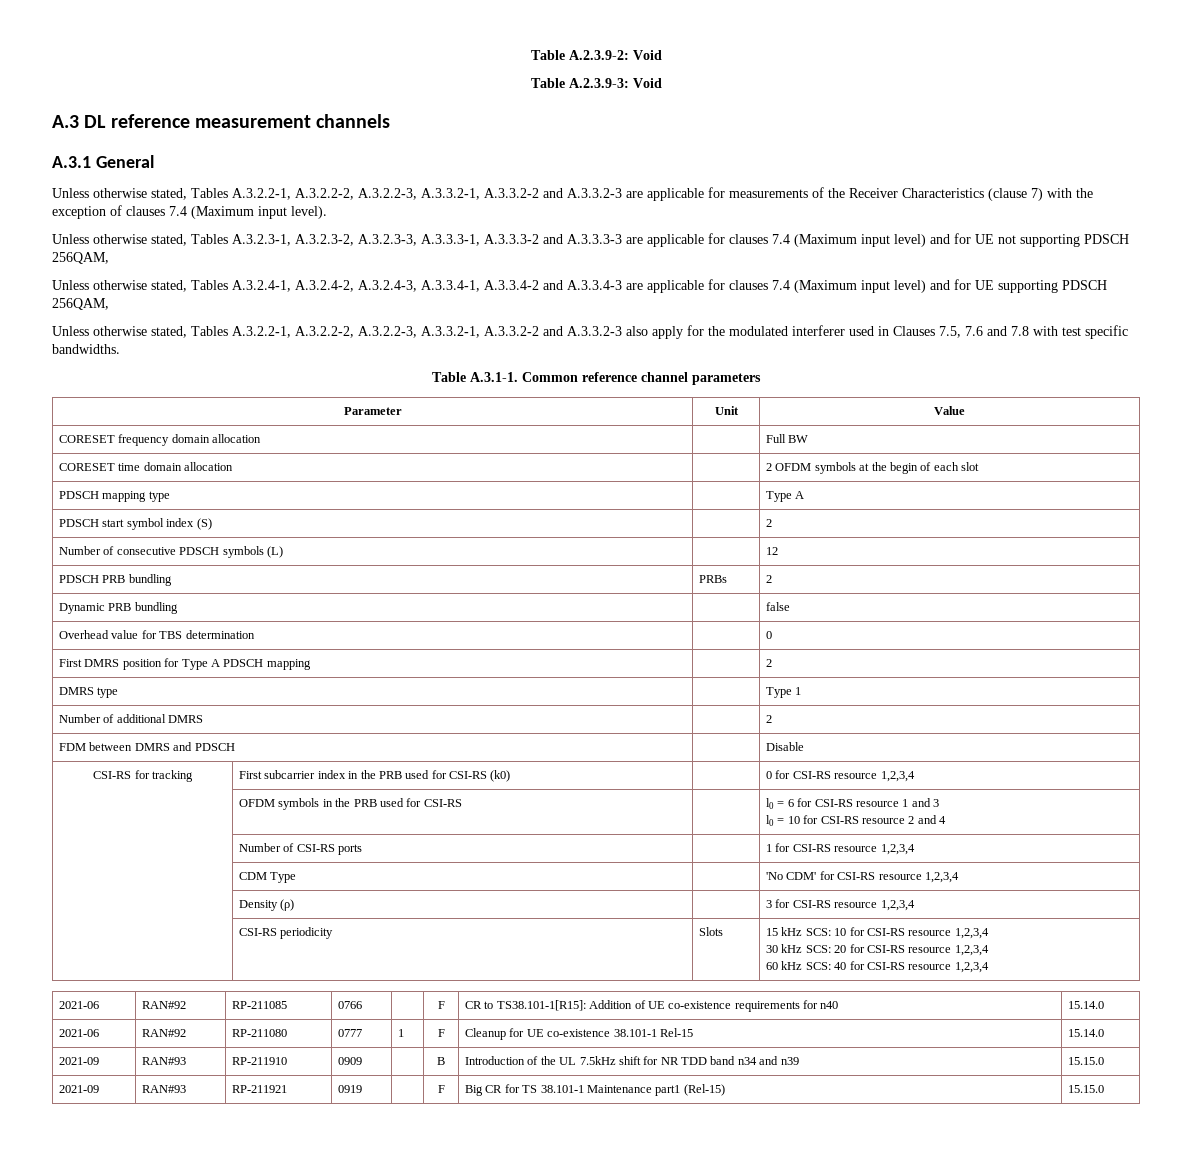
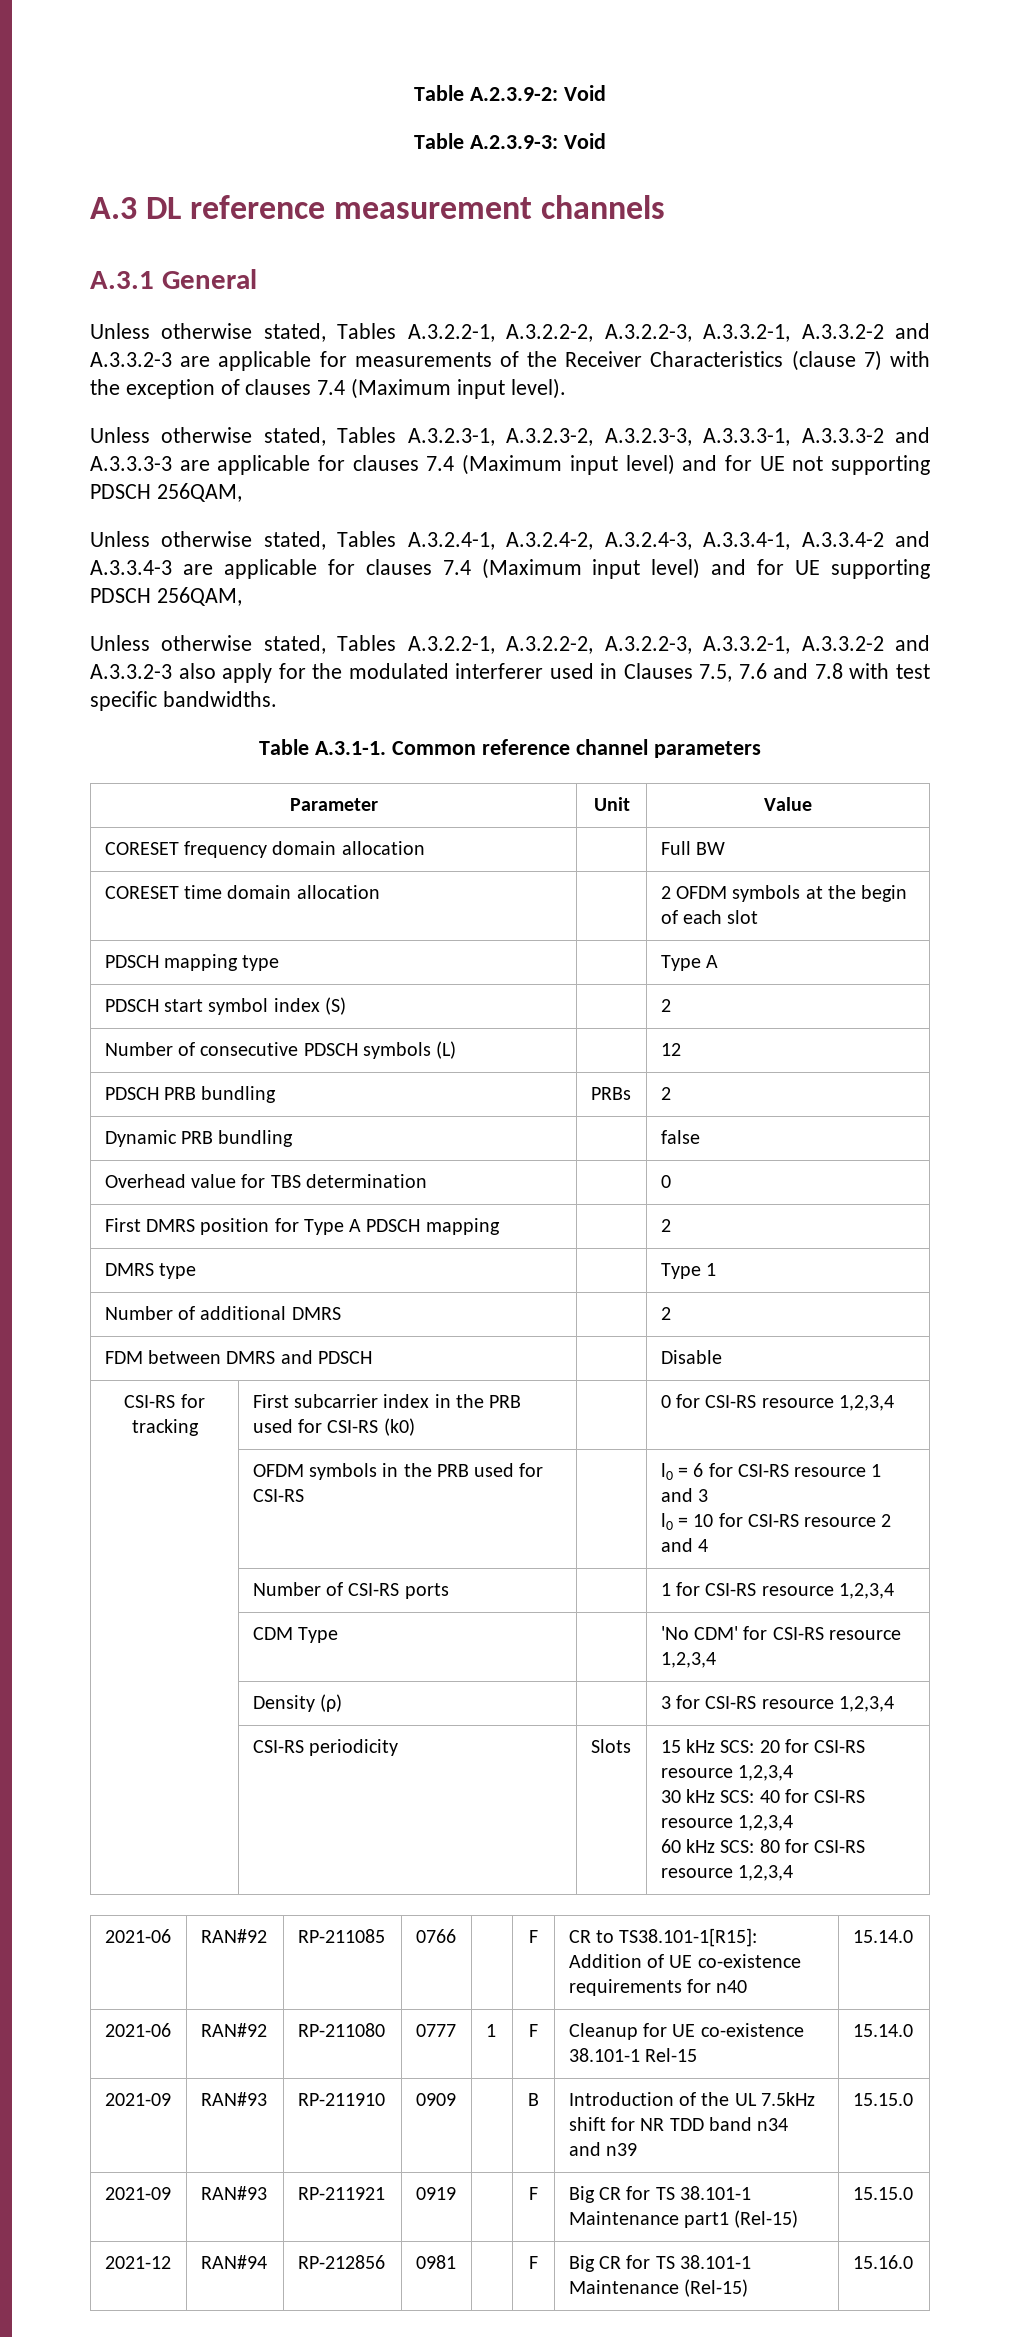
- | CSI-RS periodicity | Slots | 15 kHz SCS: 10 for CSI-RS resource 1,2,3,4
- 30 kHz SCS: 20 for CSI-RS resource 1,2,3,4
- 60 kHz SCS: 40 for CSI-RS resource 1,2,3,4
+ | CSI-RS periodicity | Slots | 15 kHz SCS: 20 for CSI-RS resource 1,2,3,4
+ 30 kHz SCS: 40 for CSI-RS resource 1,2,3,4
+ 60 kHz SCS: 80 for CSI-RS resource 1,2,3,4
+ 2021-12 | RAN#94 | RP-212856 | 0981 | | F | Big CR for TS 38.101-1 Maintenance (Rel-15) | 15.16.0

